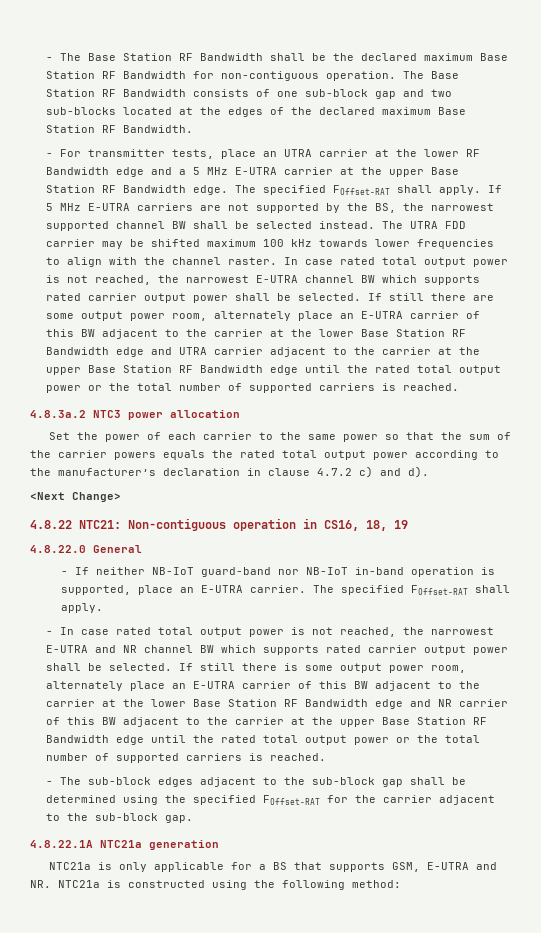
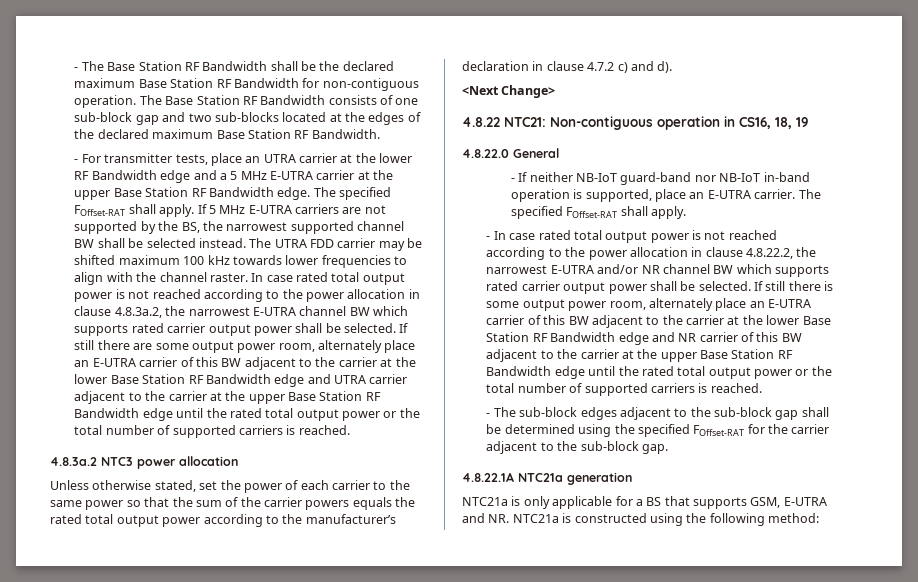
- In case rated total output power is not reached, the narrowest E-UTRA channel BW which supports rated carrier output power shall be selected.
+ In case rated total output power is not reached according to the power allocation in clause 4.8.3a.2, the narrowest E-UTRA channel BW which supports rated carrier output power shall be selected.
- Set the power of each carrier to the same power so that the sum of the carrier powers equals the rated total output power according to the manufacturer’s declaration in clause 4.7.2 c) and d).
+ Unless otherwise stated, set the power of each carrier to the same power so that the sum of the carrier powers equals the rated total output power according to the manufacturer’s declaration in clause 4.7.2 c) and d).
- - In case rated total output power is not reached, the narrowest E-UTRA and NR channel BW which supports rated carrier output power shall be selected.
+ - In case rated total output power is not reached according to the power allocation in clause 4.8.22.2, the narrowest E-UTRA and/or NR channel BW which supports rated carrier output power shall be selected.

